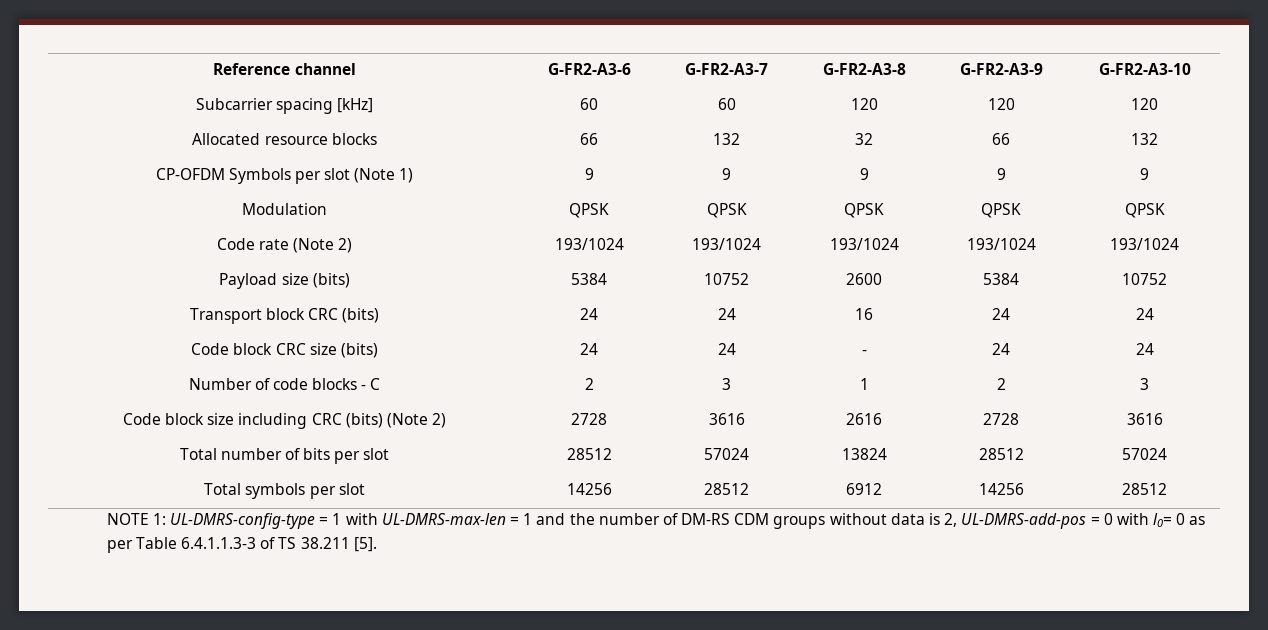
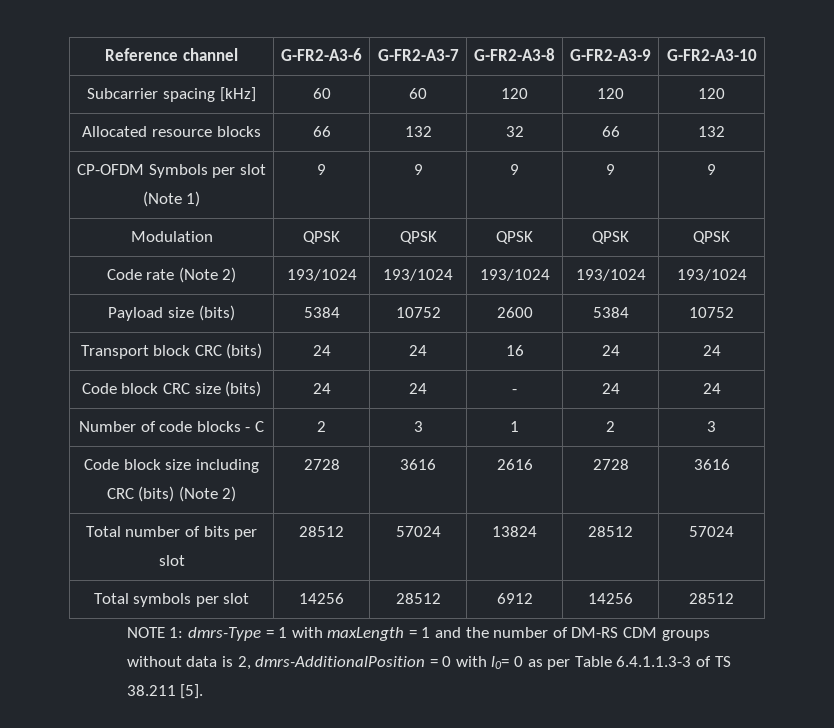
- NOTE 1: UL-DMRS-config-type = 1 with UL-DMRS-max-len = 1 and the number of DM-RS CDM groups without data is 2, UL-DMRS-add-pos = 0 with l0= 0 as per Table 6.4.1.1.3-3 of TS 38.211 [5].
+ NOTE 1: dmrs-Type = 1 with maxLength = 1 and the number of DM-RS CDM groups without data is 2, dmrs-AdditionalPosition = 0 with l0= 0 as per Table 6.4.1.1.3-3 of TS 38.211 [5].

